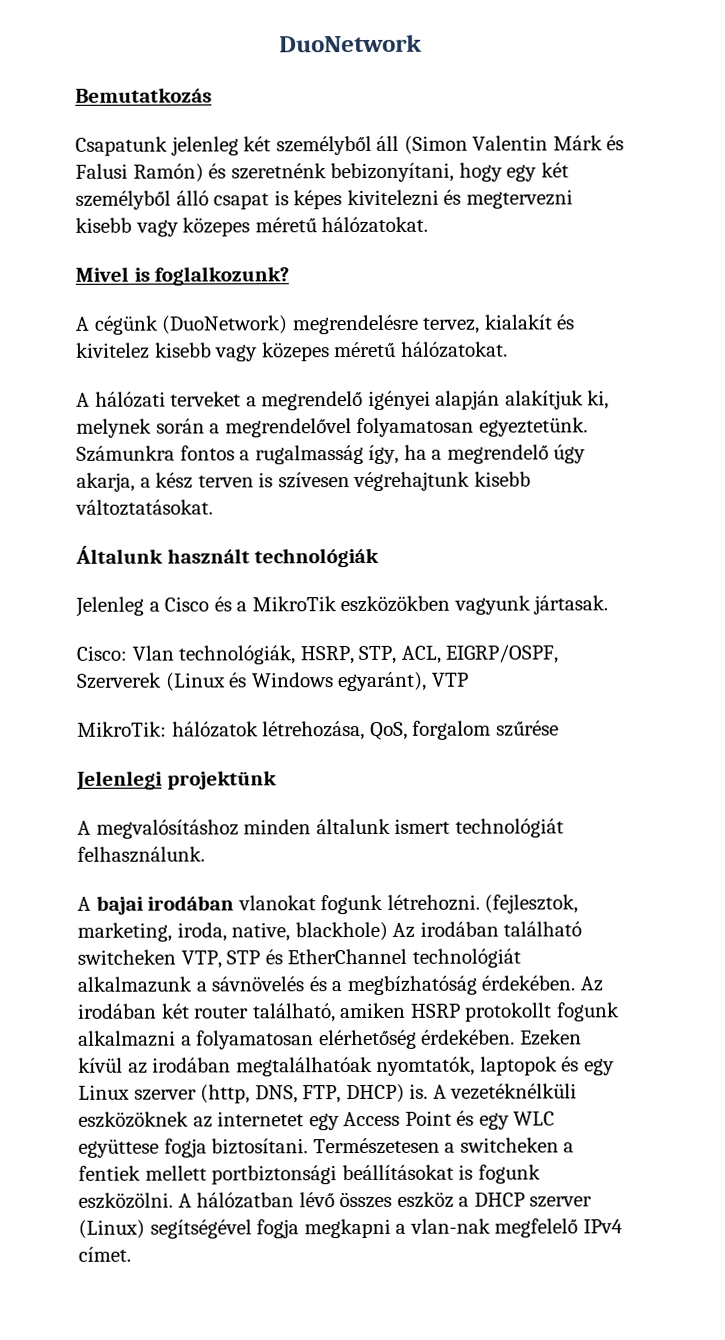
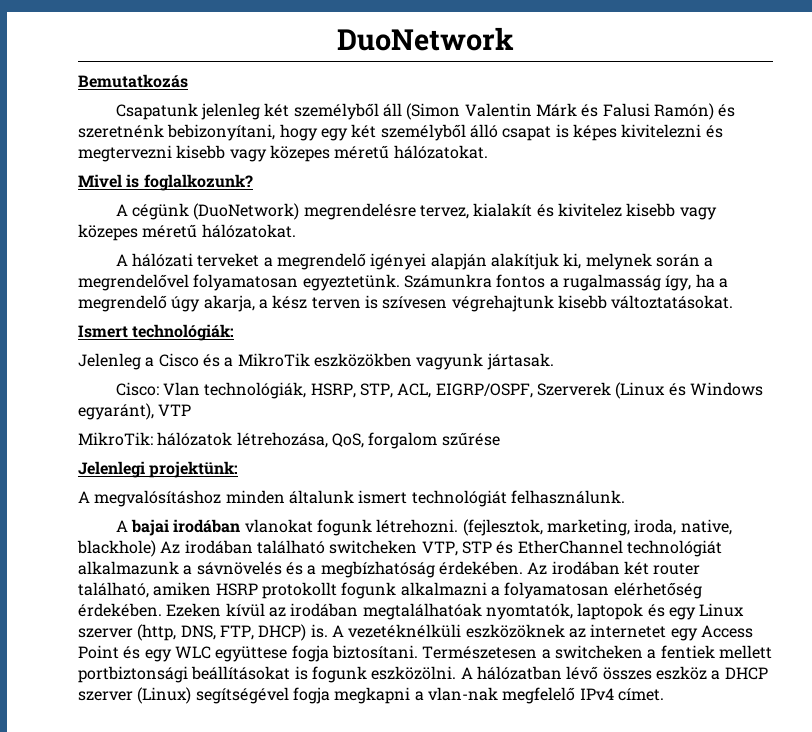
- Általunk használt technológiák
+ Ismert technológiák:
- Jelenlegi projektünk
+ Jelenlegi projektünk:

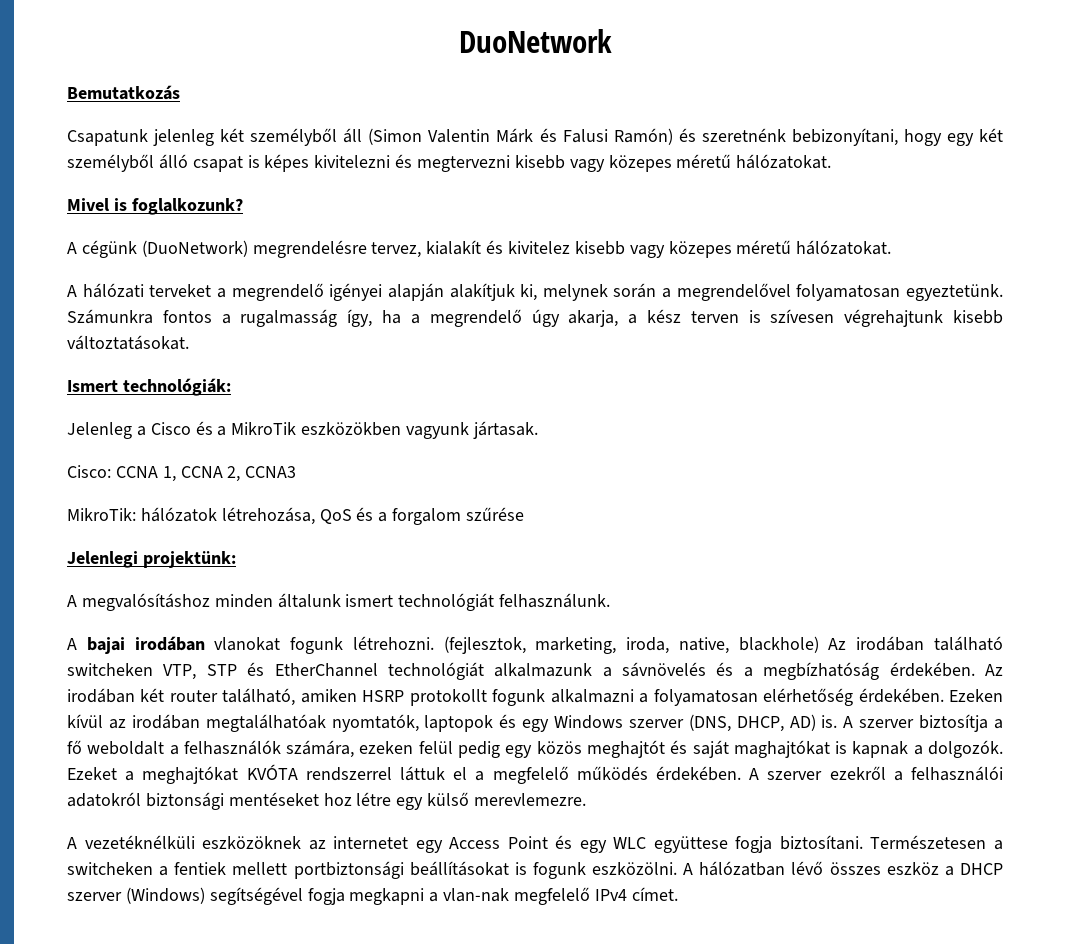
- Cisco: Vlan technológiák, HSRP, STP, ACL, EIGRP/OSPF, Szerverek (Linux és Windows egyaránt), VTP
+ Cisco: CCNA 1, CCNA 2, CCNA3
- MikroTik: hálózatok létrehozása, QoS, forgalom szűrése
+ MikroTik: hálózatok létrehozása, QoS és a forgalom szűrése
- Ezeken kívül az irodában megtalálhatóak nyomtatók, laptopok és egy Linux szerver (http, DNS, FTP, DHCP) is. A vezetéknélküli eszközöknek az internetet egy Access Point és egy WLC együttese fogja biztosítani.
+ Ezeken kívül az irodában megtalálhatóak nyomtatók, laptopok és egy Windows szerver (DNS, DHCP, AD) is. A szerver biztosítja a fő weboldalt a felhasználók számára, ezeken felül pedig egy közös meghajtót és saját maghajtókat is kapnak a dolgozók. Ezeket a meghajtókat KVÓTA rendszerrel láttuk el a megfelelő működés érdekében. A szerver ezekről a felhasználói adatokról biztonsági mentéseket hoz létre egy külső merevlemezre.
+ A vezetéknélküli eszközöknek az internetet egy Access Point és egy WLC együttese fogja biztosítani.
- A hálózatban lévő összes eszköz a DHCP szerver (Linux) segítségével fogja megkapni a vlan-nak megfelelő IPv4 címet.
+ A hálózatban lévő összes eszköz a DHCP szerver (Windows) segítségével fogja megkapni a vlan-nak megfelelő IPv4 címet.

